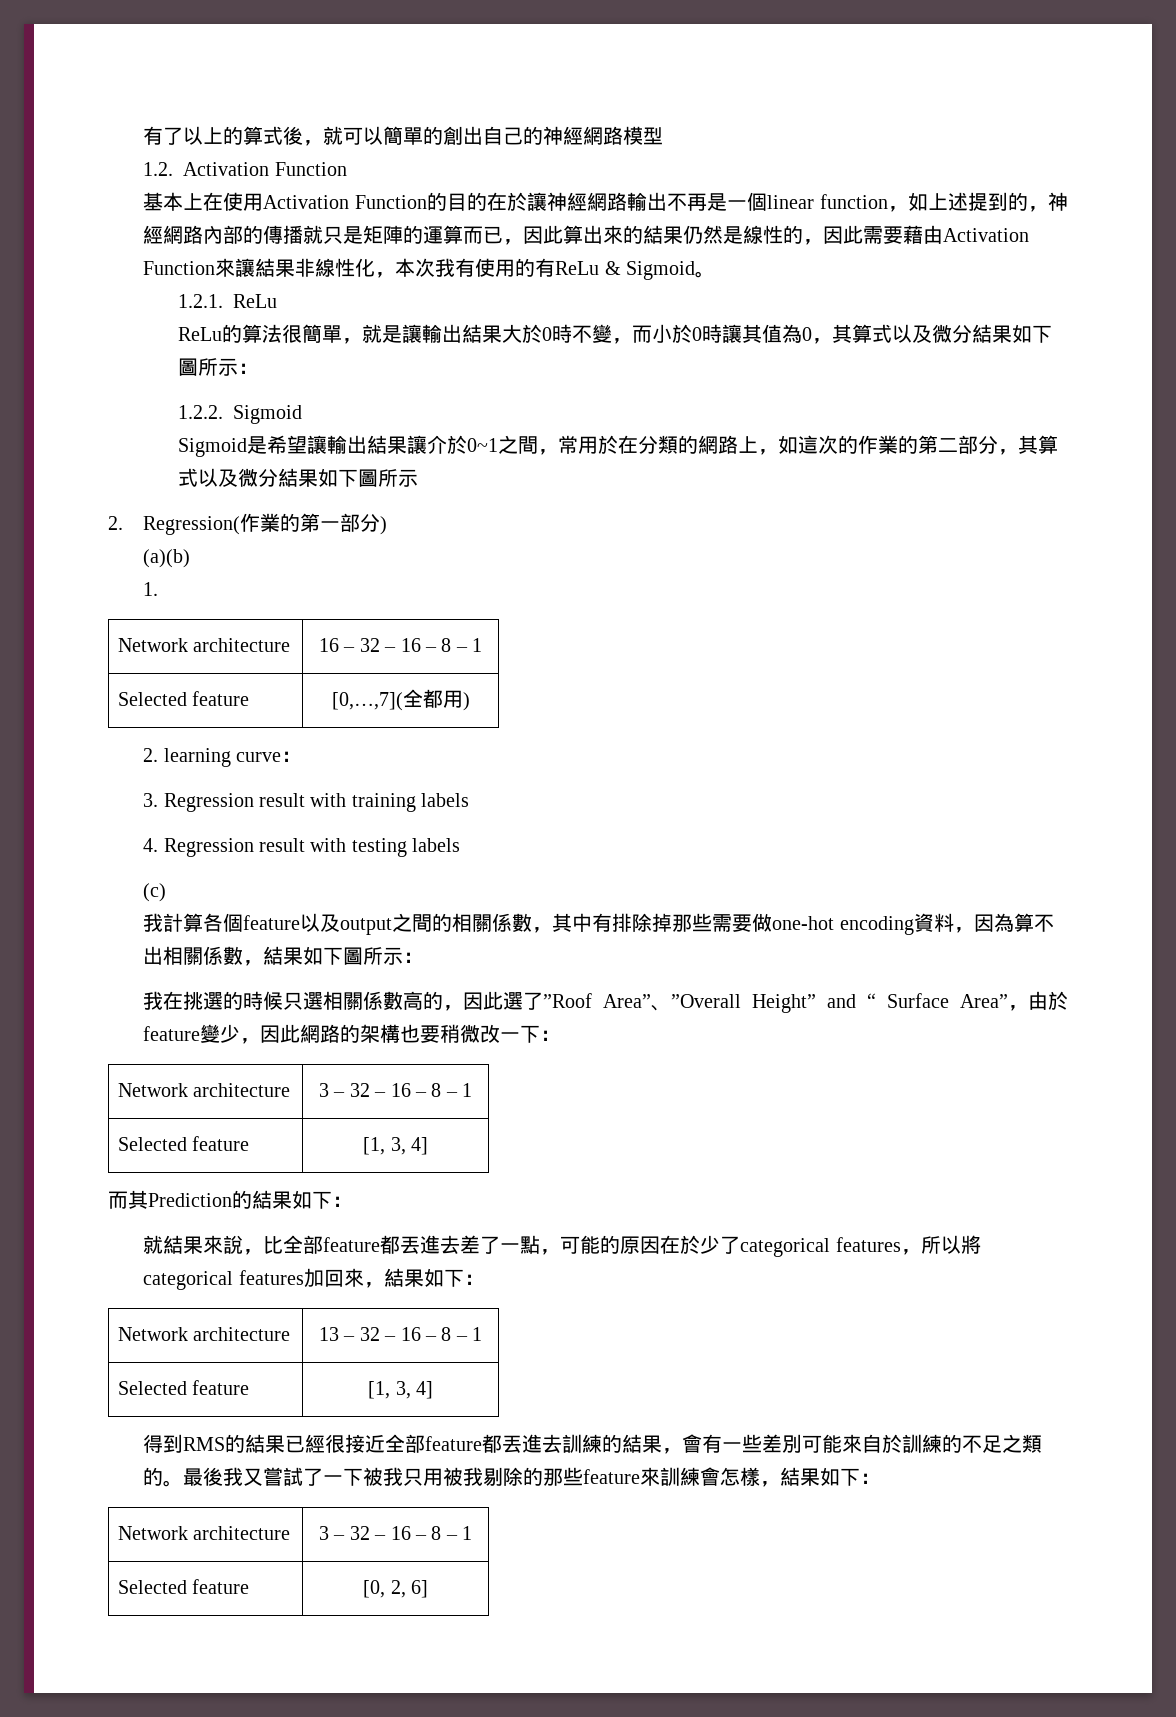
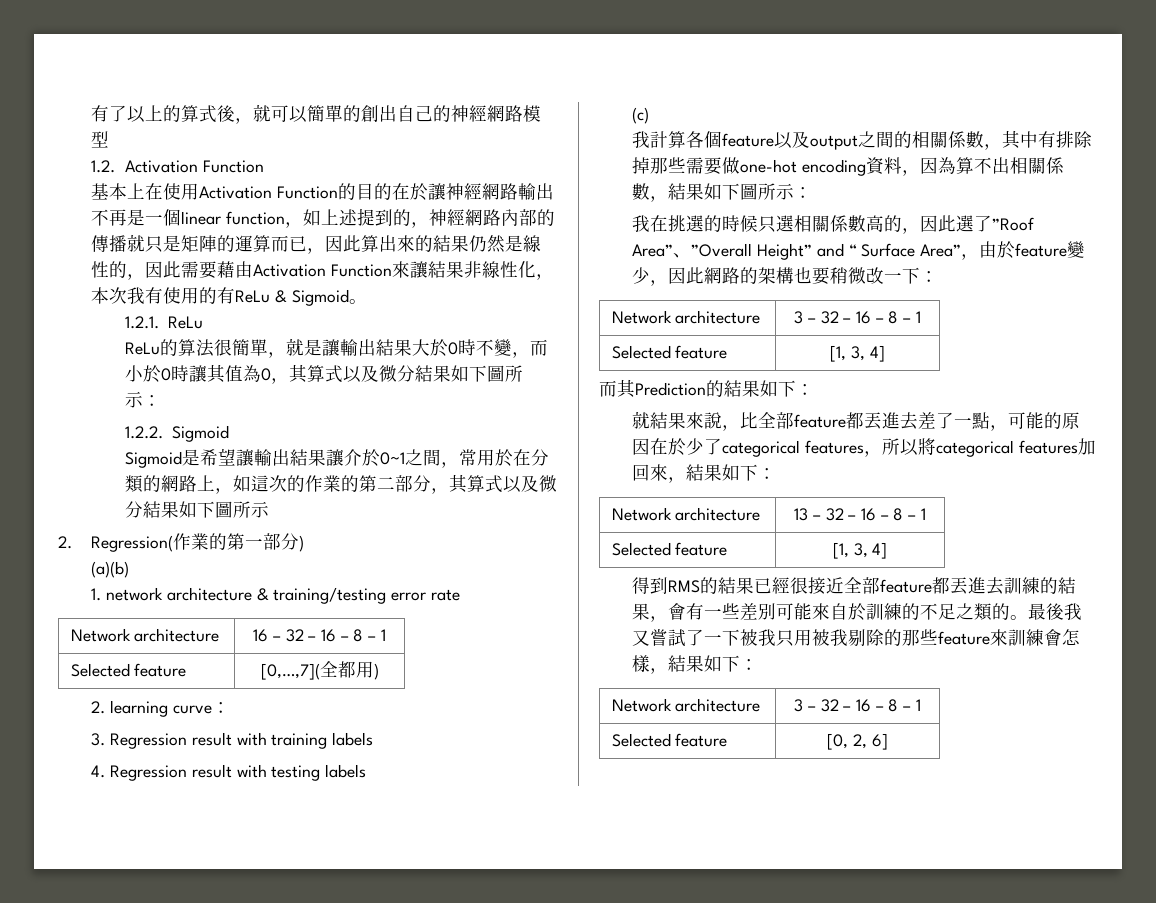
- 1.
+ 1. network architecture & training/testing error rate

